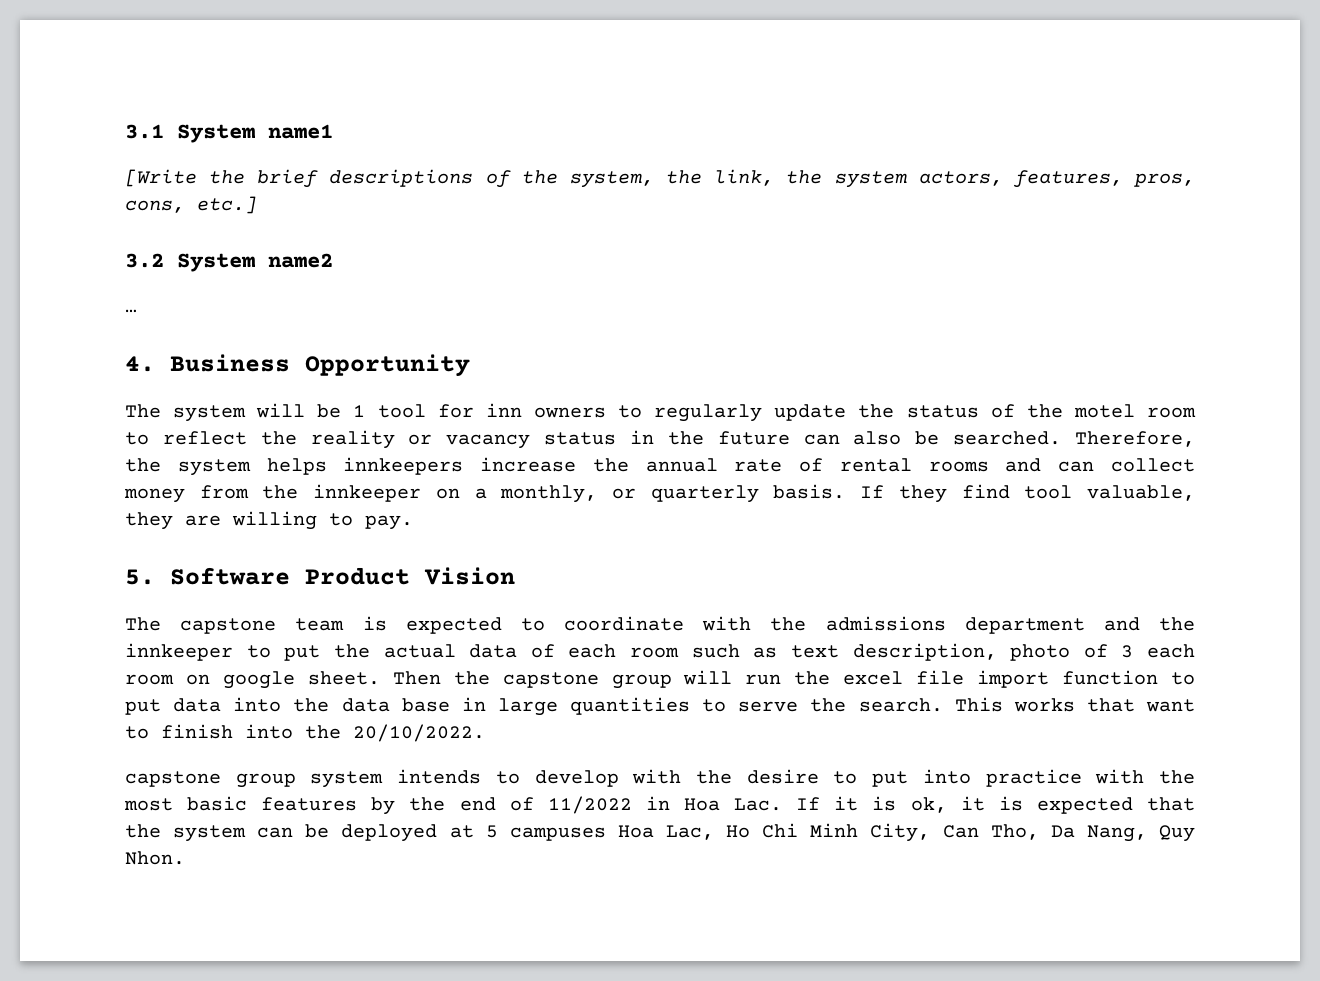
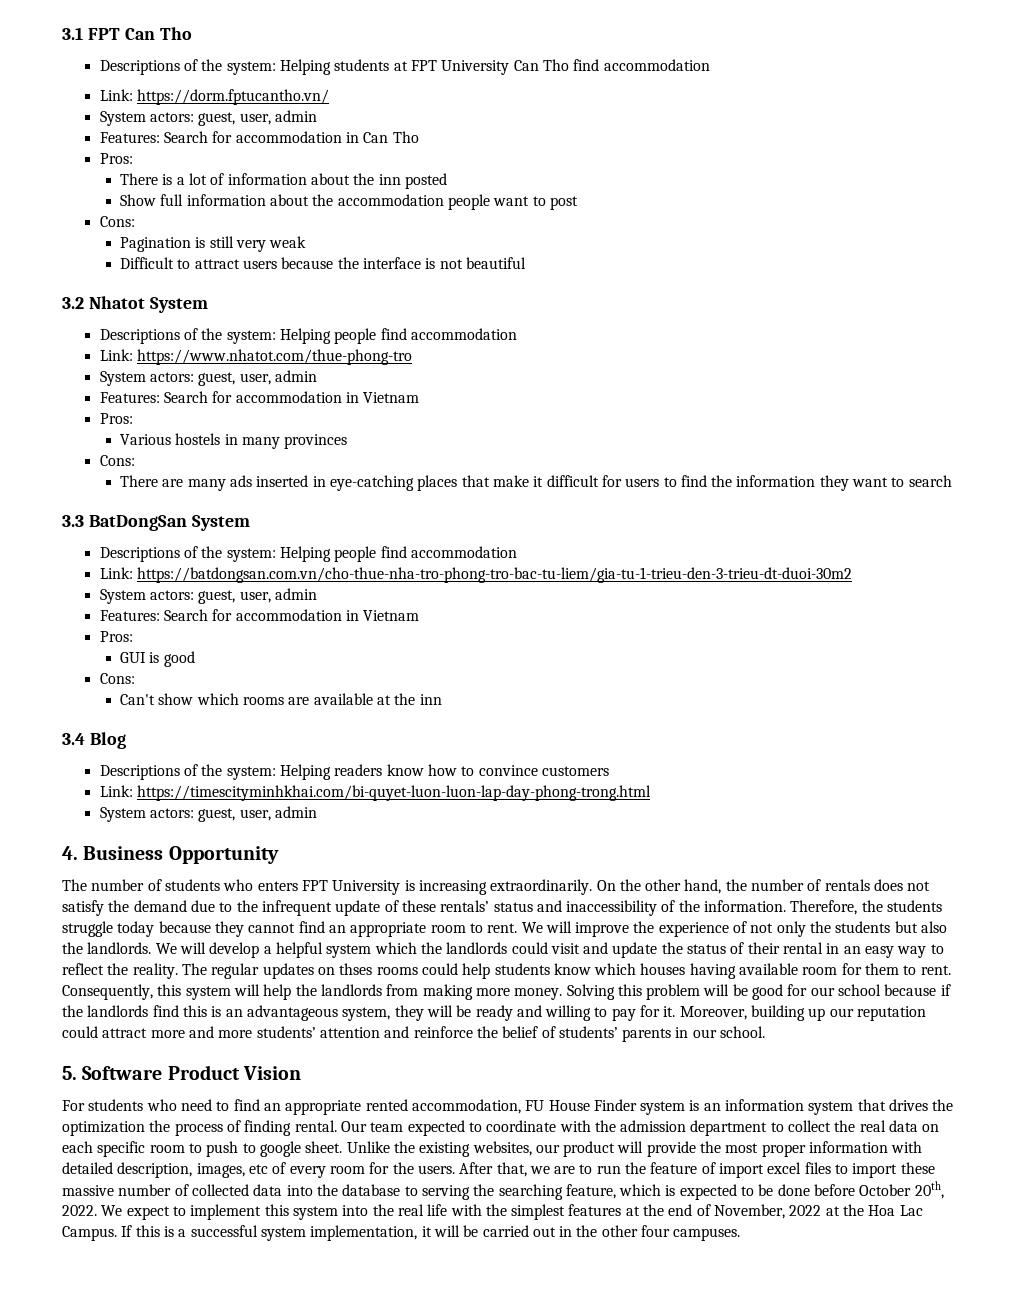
- 3.1 System name1
- [Write the brief descriptions of the system, the link, the system actors, features, pros, cons, etc.]
+ 3.1 FPT Can Tho
+ Descriptions of the system: Helping students at FPT University Can Tho find accommodation
+ Link: https://dorm.fptucantho.vn/
+ System actors: guest, user, admin
+ Features: Search for accommodation in Can Tho
+ Pros:
+ There is a lot of information about the inn posted
+ Show full information about the accommodation people want to post
+ Cons:
+ Pagination is still very weak
+ Difficult to attract users because the interface is not beautiful
- 3.2 System name2
- …
+ 3.2 Nhatot System
+ Descriptions of the system: Helping people find accommodation
+ Link: https://www.nhatot.com/thue-phong-tro
+ System actors: guest, user, admin
+ Features: Search for accommodation in Vietnam
+ Pros:
+ Various hostels in many provinces
+ Cons:
+ There are many ads inserted in eye-catching places that make it difficult for users to find the information they want to search
+ 3.3 BatDongSan System
+ Descriptions of the system: Helping people find accommodation
+ Link: https://batdongsan.com.vn/cho-thue-nha-tro-phong-tro-bac-tu-liem/gia-tu-1-trieu-den-3-trieu-dt-duoi-30m2
+ System actors: guest, user, admin
+ Features: Search for accommodation in Vietnam
+ Pros:
+ GUI is good
+ Cons:
+ Can't show which rooms are available at the inn
+ 3.4 Blog
+ Descriptions of the system: Helping readers know how to convince customers
+ Link: https://timescityminhkhai.com/bi-quyet-luon-luon-lap-day-phong-trong.html
+ System actors: guest, user, admin
  4. Business Opportunity
- The system will be 1 tool for inn owners to regularly update the status of the motel room to reflect the reality or vacancy status in the future can also be searched. Therefore, the system helps innkeepers increase the annual rate of rental rooms and can collect money from the innkeeper on a monthly, or quarterly basis. If they find tool valuable, they are willing to pay.
+ The number of students who enters FPT University is increasing extraordinarily. On the other hand, the number of rentals does not satisfy the demand due to the infrequent update of these rentals’ status and inaccessibility of the information. Therefore, the students struggle today because they cannot find an appropriate room to rent. We will improve the experience of not only the students but also the landlords. We will develop a helpful system which the landlords could visit and update the status of their rental in an easy way to reflect the reality. The regular updates on thses rooms could help students know which houses having available room for them to rent. Consequently, this system will help the landlords from making more money. Solving this problem will be good for our school because if the landlords find this is an advantageous system, they will be ready and willing to pay for it. Moreover, building up our reputation could attract more and more students’ attention and reinforce the belief of students’ parents in our school.
  5. Software Product Vision
- The capstone team is expected to coordinate with the admissions department and the innkeeper to put the actual data of each room such as text description, photo of 3 each room on google sheet. Then the capstone group will run the excel file import function to put data into the data base in large quantities to serve the search. This works that want to finish into the 20/10/2022.
- capstone group system intends to develop with the desire to put into practice with the most basic features by the end of 11/2022 in Hoa Lac. If it is ok, it is expected that the system can be deployed at 5 campuses Hoa Lac, Ho Chi Minh City, Can Tho, Da Nang, Quy Nhon.
+ For students who need to find an appropriate rented accommodation, FU House Finder system is an information system that drives the optimization the process of finding rental. Our team expected to coordinate with the admission department to collect the real data on each specific room to push to google sheet. Unlike the existing websites, our product will provide the most proper information with detailed description, images, etc of every room for the users. After that, we are to run the feature of import excel files to import these massive number of collected data into the database to serving the searching feature, which is expected to be done before October 20th, 2022. We expect to implement this system into the real life with the simplest features at the end of November, 2022 at the Hoa Lac Campus. If this is a successful system implementation, it will be carried out in the other four campuses.

